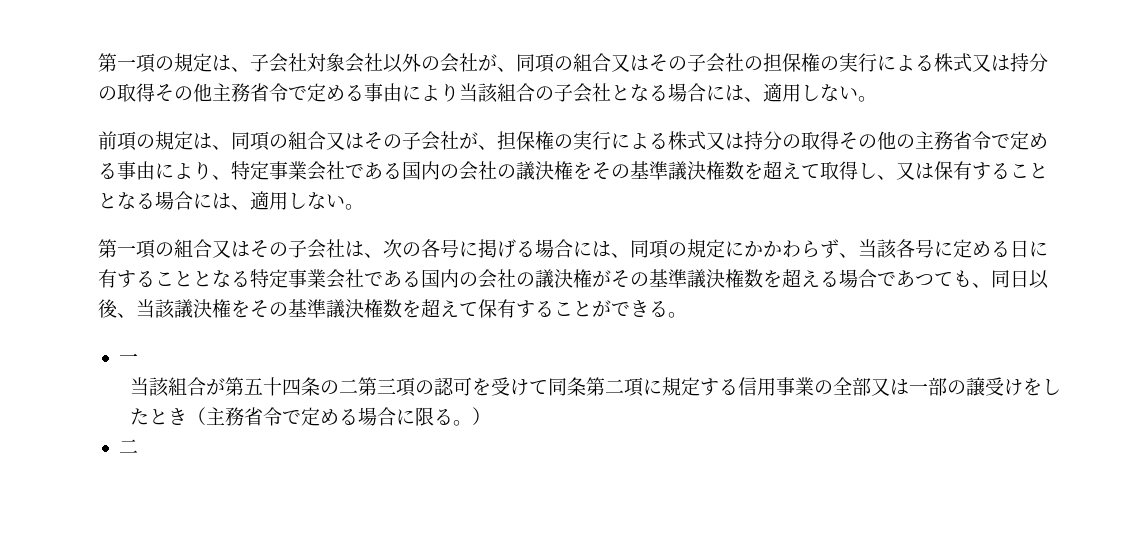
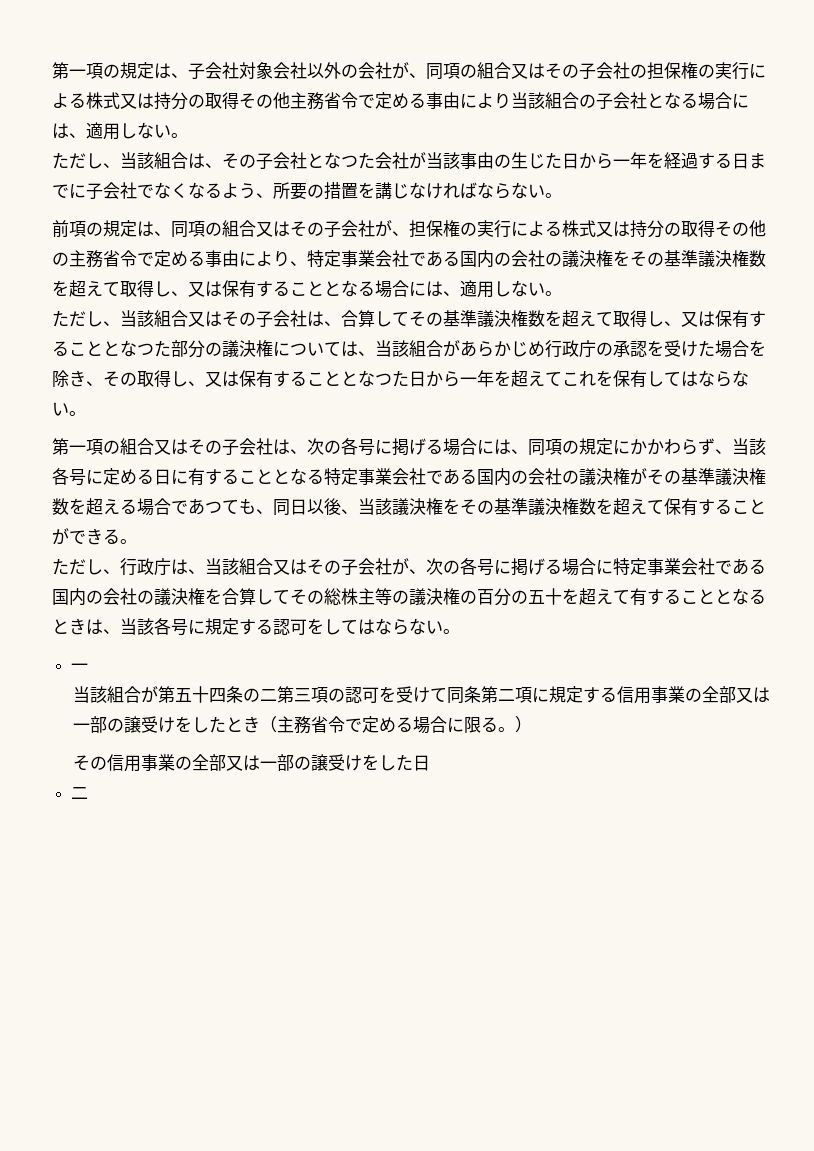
+ ただし、当該組合は、その子会社となつた会社が当該事由の生じた日から一年を経過する日までに子会社でなくなるよう、所要の措置を講じなければならない。
+ ただし、当該組合又はその子会社は、合算してその基準議決権数を超えて取得し、又は保有することとなつた部分の議決権については、当該組合があらかじめ行政庁の承認を受けた場合を除き、その取得し、又は保有することとなつた日から一年を超えてこれを保有してはならない。
+ ただし、行政庁は、当該組合又はその子会社が、次の各号に掲げる場合に特定事業会社である国内の会社の議決権を合算してその総株主等の議決権の百分の五十を超えて有することとなるときは、当該各号に規定する認可をしてはならない。
+ その信用事業の全部又は一部の譲受けをした日

